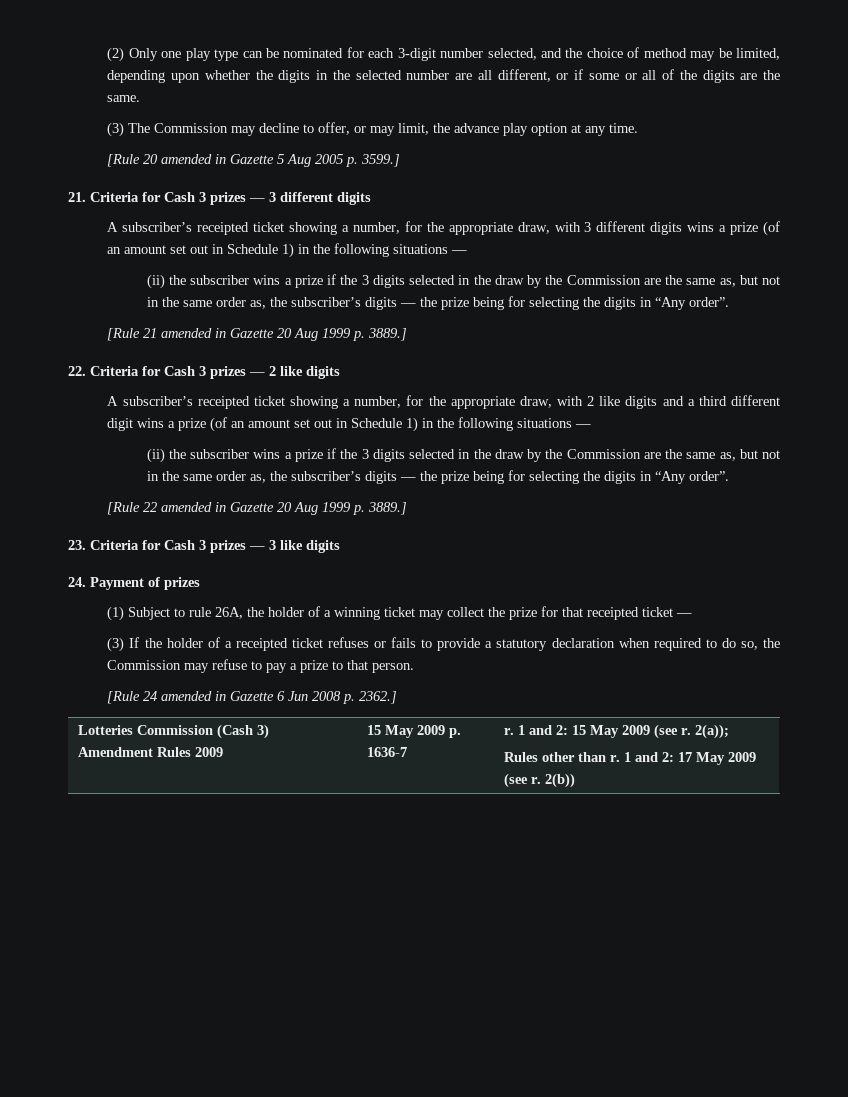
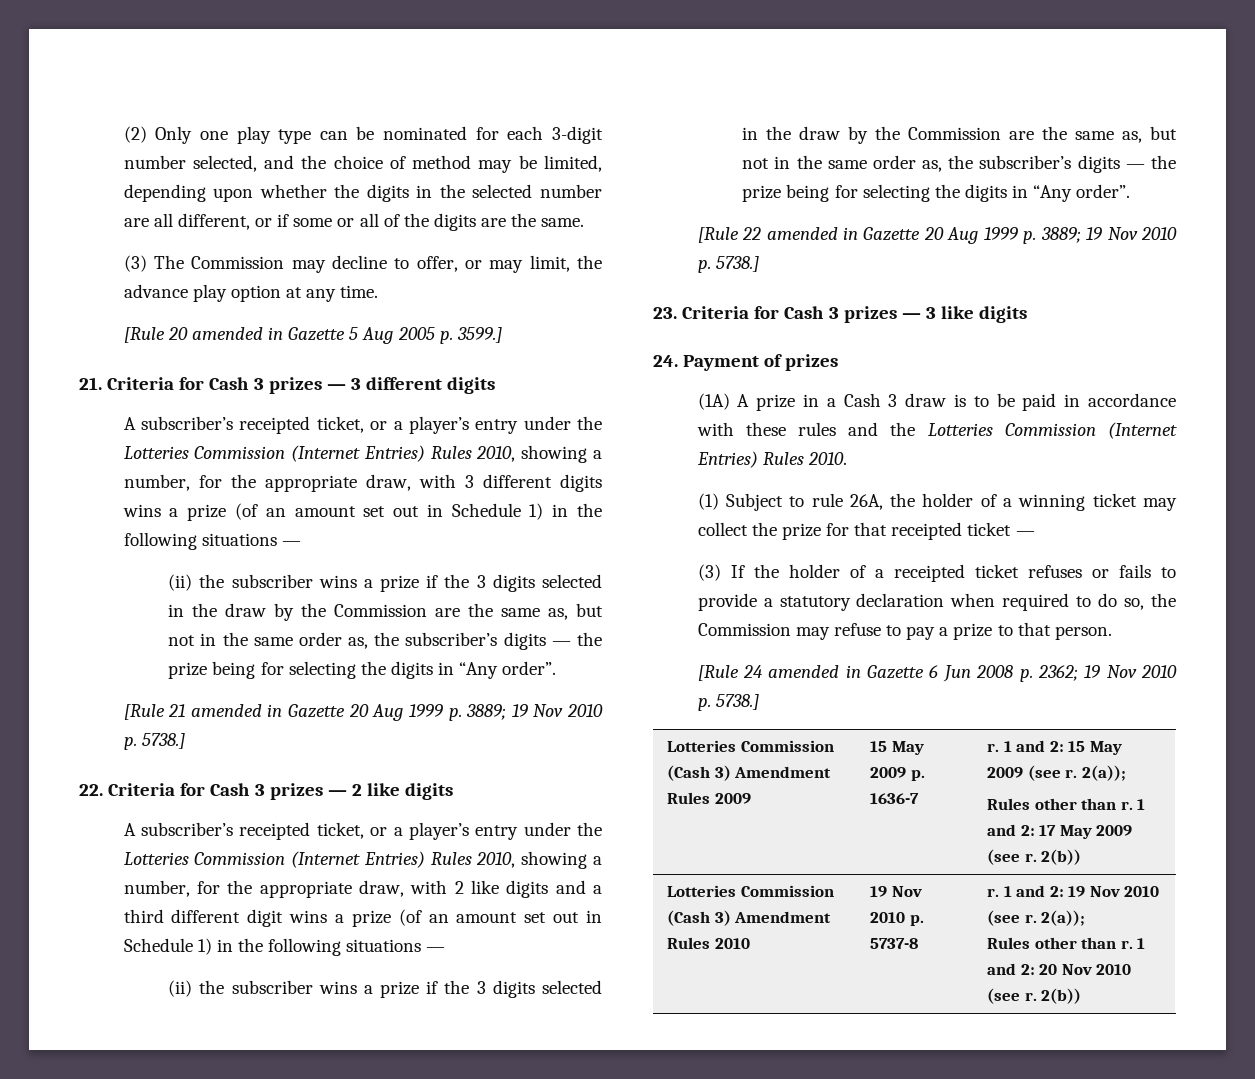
- A subscriber’s receipted ticket showing a number, for the appropriate draw, with 3 different digits wins a prize (of an amount set out in Schedule 1) in the following situations —
+ A subscriber’s receipted ticket, or a player’s entry under the Lotteries Commission (Internet Entries) Rules 2010, showing a number, for the appropriate draw, with 3 different digits wins a prize (of an amount set out in Schedule 1) in the following situations —
- [Rule 21 amended in Gazette 20 Aug 1999 p. 3889.]
+ [Rule 21 amended in Gazette 20 Aug 1999 p. 3889; 19 Nov 2010 p. 5738.]
- A subscriber’s receipted ticket showing a number, for the appropriate draw, with 2 like digits and a third different digit wins a prize (of an amount set out in Schedule 1) in the following situations —
+ A subscriber’s receipted ticket, or a player’s entry under the Lotteries Commission (Internet Entries) Rules 2010, showing a number, for the appropriate draw, with 2 like digits and a third different digit wins a prize (of an amount set out in Schedule 1) in the following situations —
- [Rule 22 amended in Gazette 20 Aug 1999 p. 3889.]
+ [Rule 22 amended in Gazette 20 Aug 1999 p. 3889; 19 Nov 2010 p. 5738.]
+ (1A) A prize in a Cash 3 draw is to be paid in accordance with these rules and the Lotteries Commission (Internet Entries) Rules 2010.
- [Rule 24 amended in Gazette 6 Jun 2008 p. 2362.]
+ [Rule 24 amended in Gazette 6 Jun 2008 p. 2362; 19 Nov 2010 p. 5738.]
+ Lotteries Commission (Cash 3) Amendment Rules 2010 | 19 Nov 2010 p. 5737-8 | r. 1 and 2: 19 Nov 2010 (see r. 2(a));
+ Rules other than r. 1 and 2: 20 Nov 2010 (see r. 2(b))

